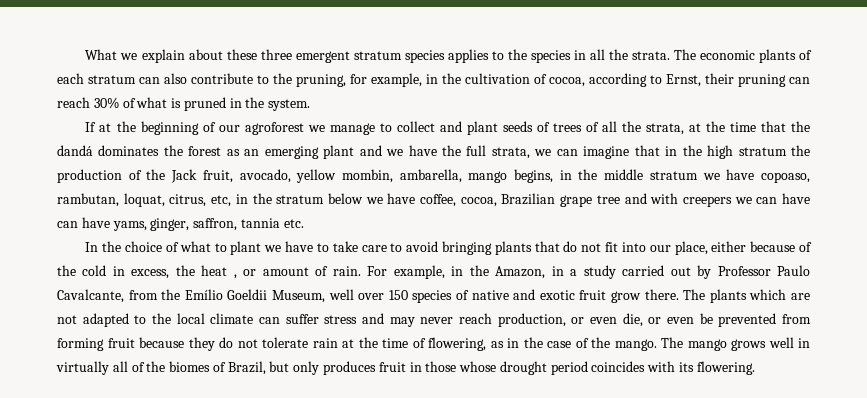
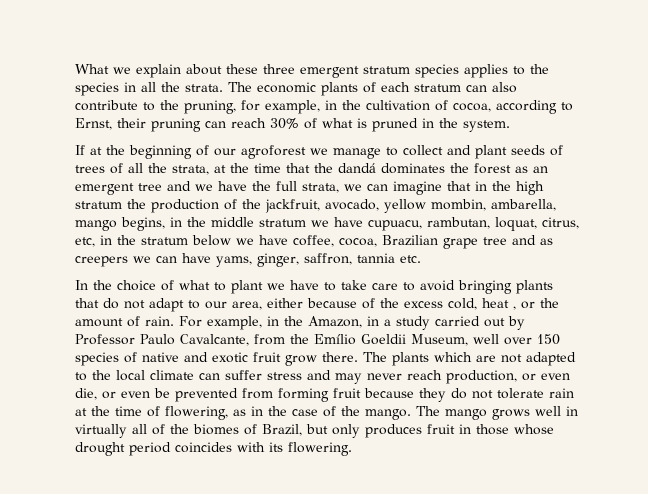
- If at the beginning of our agroforest we manage to collect and plant seeds of trees of all the strata, at the time that the dandá dominates the forest as an emerging plant and we have the full strata, we can imagine that in the high stratum the production of the Jack fruit, avocado, yellow mombin, ambarella, mango begins, in the middle stratum we have copoaso, rambutan, loquat, citrus, etc, in the stratum below we have coffee, cocoa, Brazilian grape tree and with creepers we can have can have yams, ginger, saffron, tannia etc.
+ If at the beginning of our agroforest we manage to collect and plant seeds of trees of all the strata, at the time that the dandá dominates the forest as an emergent tree and we have the full strata, we can imagine that in the high stratum the production of the jackfruit, avocado, yellow mombin, ambarella, mango begins, in the middle stratum we have cupuacu, rambutan, loquat, citrus, etc, in the stratum below we have coffee, cocoa, Brazilian grape tree and as creepers we can have yams, ginger, saffron, tannia etc.
- In the choice of what to plant we have to take care to avoid bringing plants that do not fit into our place, either because of the cold in excess, the heat , or amount of rain.
+ In the choice of what to plant we have to take care to avoid bringing plants that do not adapt to our area, either because of the excess cold, heat , or the amount of rain.

